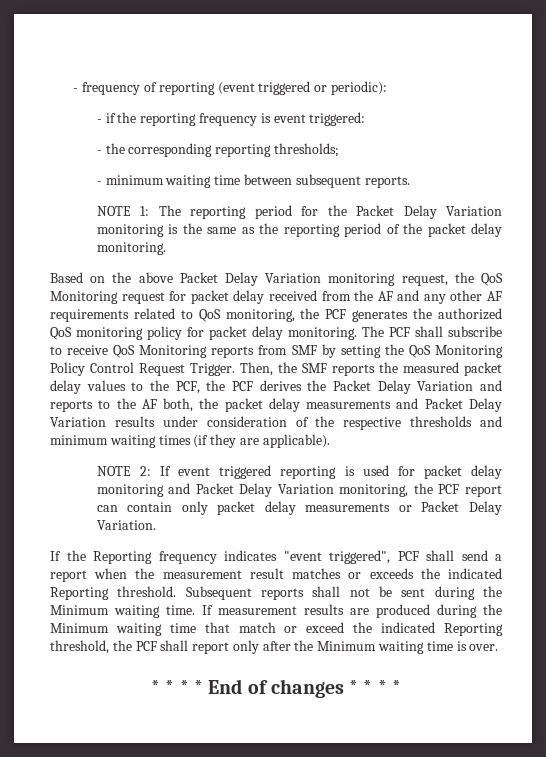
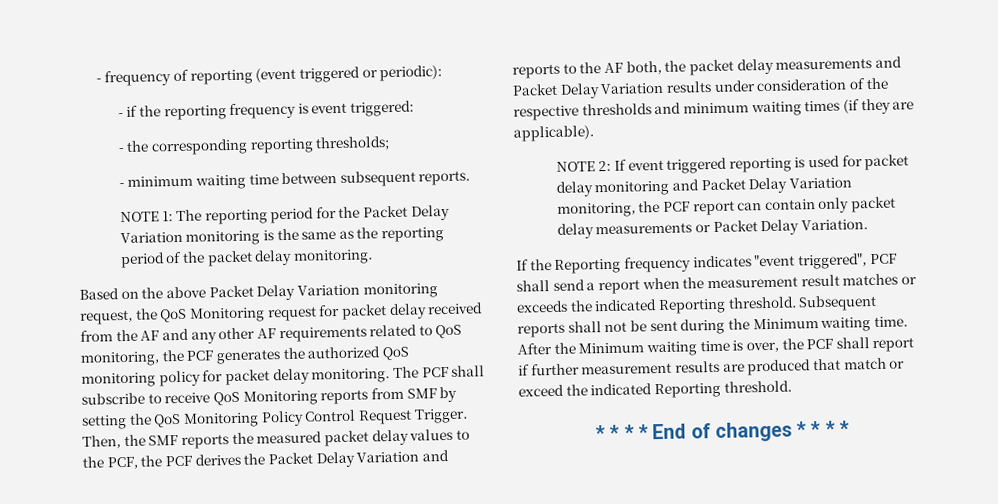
- If measurement results are produced during the Minimum waiting time that match or exceed the indicated Reporting threshold, the PCF shall report only after the Minimum waiting time is over.
+ After the Minimum waiting time is over, the PCF shall report if further measurement results are produced that match or exceed the indicated Reporting threshold.

